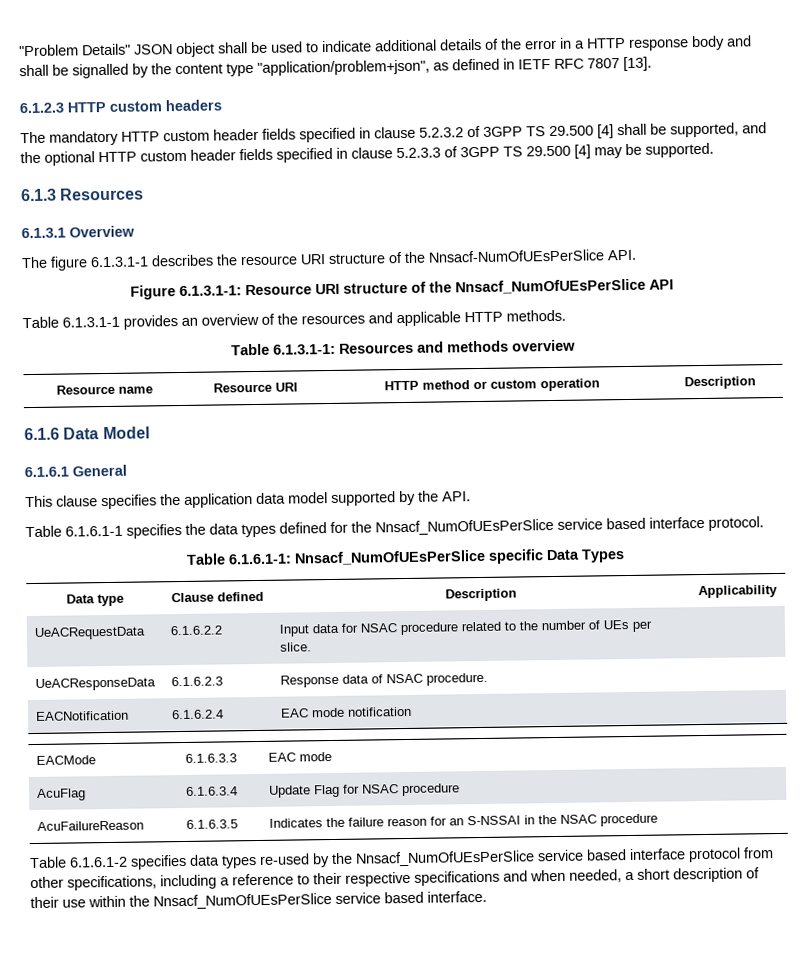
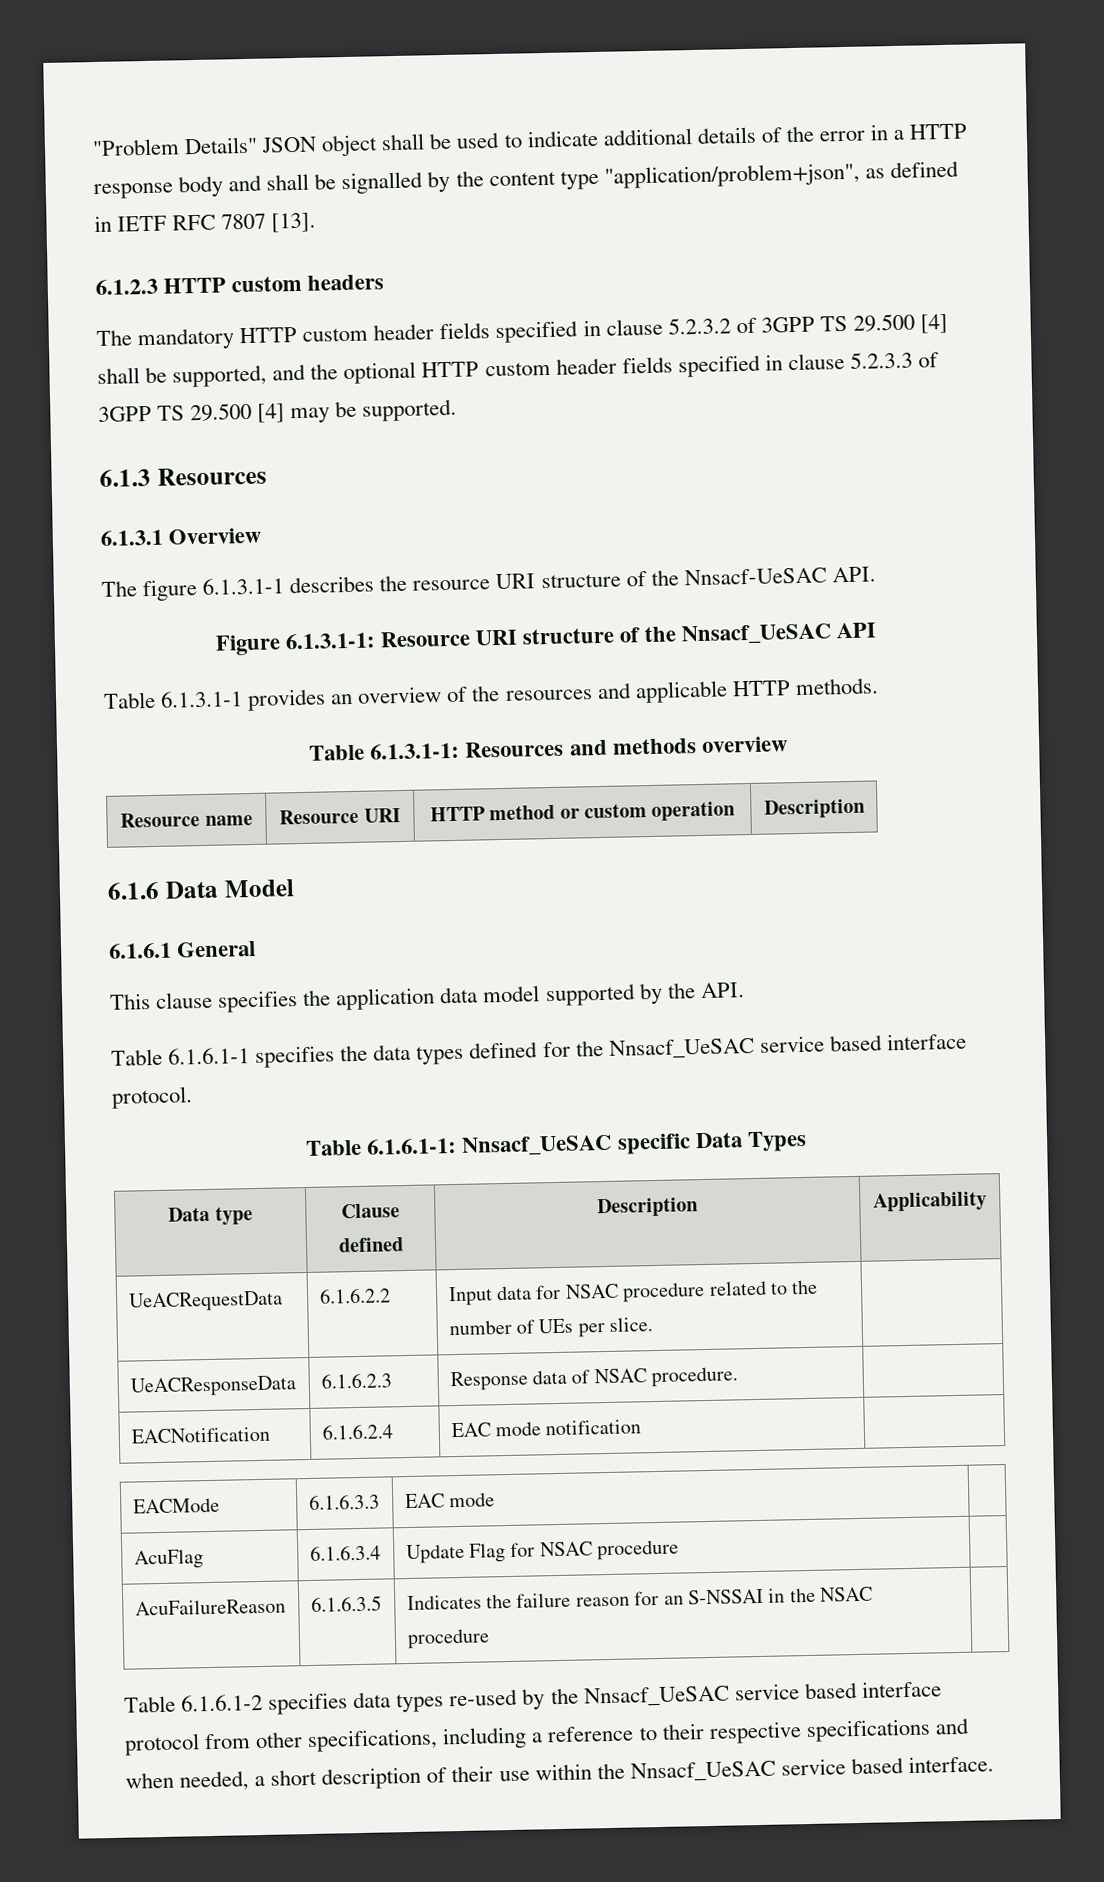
- The figure 6.1.3.1-1 describes the resource URI structure of the Nnsacf-NumOfUEsPerSlice API.
+ The figure 6.1.3.1-1 describes the resource URI structure of the Nnsacf-UeSAC API.
- Figure 6.1.3.1-1: Resource URI structure of the Nnsacf_NumOfUEsPerSlice API
+ Figure 6.1.3.1-1: Resource URI structure of the Nnsacf_UeSAC API
- Table 6.1.6.1-1 specifies the data types defined for the Nnsacf_NumOfUEsPerSlice service based interface protocol.
+ Table 6.1.6.1-1 specifies the data types defined for the Nnsacf_UeSAC service based interface protocol.
- Table 6.1.6.1-1: Nnsacf_NumOfUEsPerSlice specific Data Types
+ Table 6.1.6.1-1: Nnsacf_UeSAC specific Data Types
- Table 6.1.6.1-2 specifies data types re-used by the Nnsacf_NumOfUEsPerSlice service based interface protocol from other specifications, including a reference to their respective specifications and when needed, a short description of their use within the Nnsacf_NumOfUEsPerSlice service based interface.
+ Table 6.1.6.1-2 specifies data types re-used by the Nnsacf_UeSAC service based interface protocol from other specifications, including a reference to their respective specifications and when needed, a short description of their use within the Nnsacf_UeSAC service based interface.

